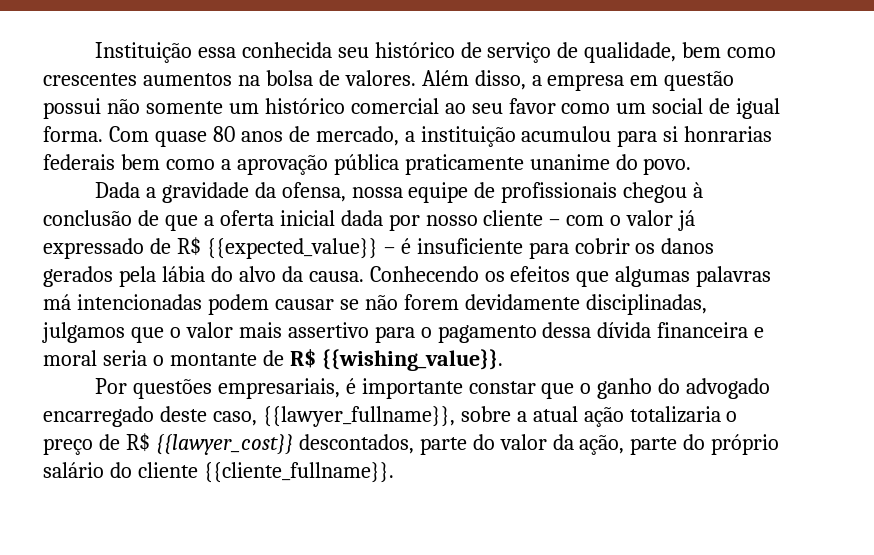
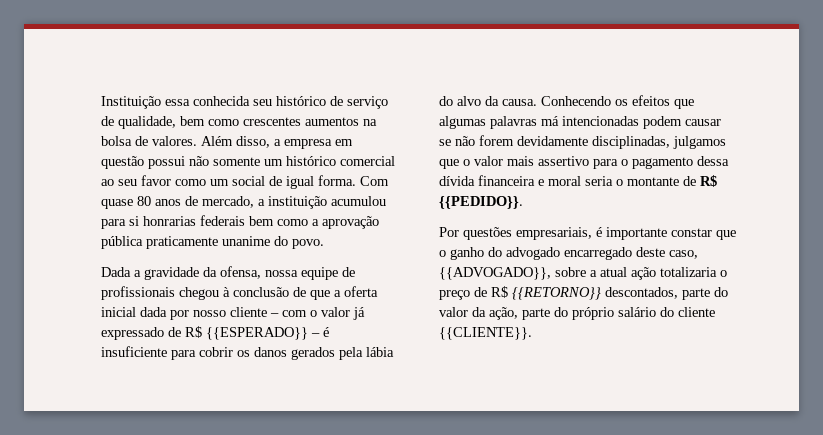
- Dada a gravidade da ofensa, nossa equipe de profissionais chegou à conclusão de que a oferta inicial dada por nosso cliente – com o valor já expressado de R$ {{expected_value}} – é insuficiente para cobrir os danos gerados pela lábia do alvo da causa.
+ Dada a gravidade da ofensa, nossa equipe de profissionais chegou à conclusão de que a oferta inicial dada por nosso cliente – com o valor já expressado de R$ {{ESPERADO}} – é insuficiente para cobrir os danos gerados pela lábia do alvo da causa.
- Conhecendo os efeitos que algumas palavras má intencionadas podem causar se não forem devidamente disciplinadas, julgamos que o valor mais assertivo para o pagamento dessa dívida financeira e moral seria o montante de R$ {{wishing_value}}.
+ Conhecendo os efeitos que algumas palavras má intencionadas podem causar se não forem devidamente disciplinadas, julgamos que o valor mais assertivo para o pagamento dessa dívida financeira e moral seria o montante de R$ {{PEDIDO}}.
- Por questões empresariais, é importante constar que o ganho do advogado encarregado deste caso, {{lawyer_fullname}}, sobre a atual ação totalizaria o preço de R$ {{lawyer_cost}} descontados, parte do valor da ação, parte do próprio salário do cliente {{cliente_fullname}}.
+ Por questões empresariais, é importante constar que o ganho do advogado encarregado deste caso, {{ADVOGADO}}, sobre a atual ação totalizaria o preço de R$ {{RETORNO}} descontados, parte do valor da ação, parte do próprio salário do cliente {{CLIENTE}}.

